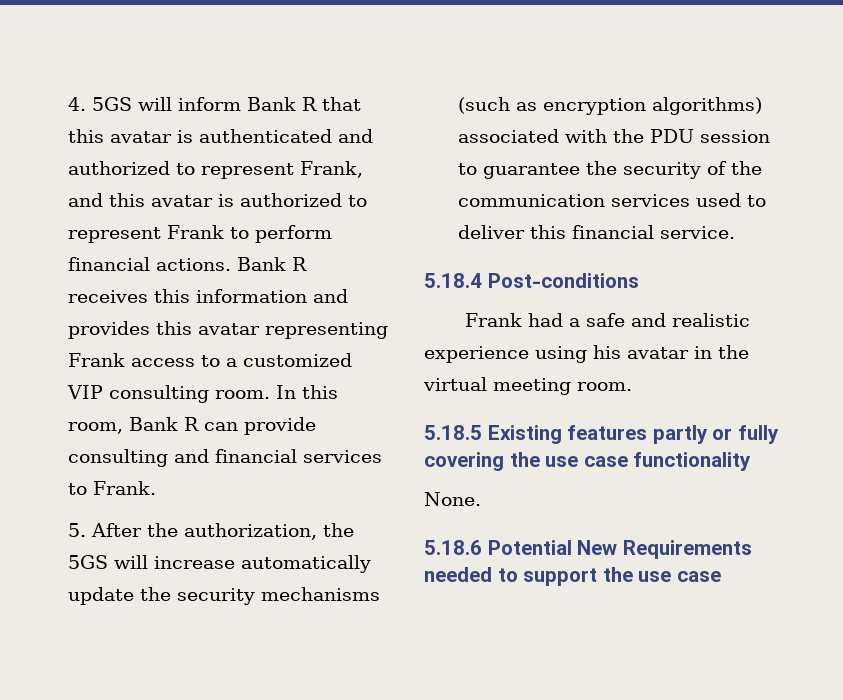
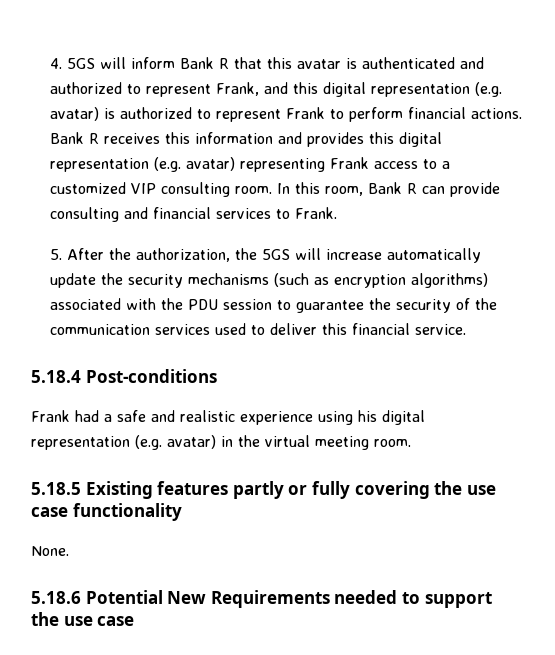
- 4. 5GS will inform Bank R that this avatar is authenticated and authorized to represent Frank, and this avatar is authorized to represent Frank to perform financial actions.
+ 4. 5GS will inform Bank R that this avatar is authenticated and authorized to represent Frank, and this digital representation (e.g. avatar) is authorized to represent Frank to perform financial actions.
- Bank R receives this information and provides this avatar representing Frank access to a customized VIP consulting room.
+ Bank R receives this information and provides this digital representation (e.g. avatar) representing Frank access to a customized VIP consulting room.
- Frank had a safe and realistic experience using his avatar in the virtual meeting room.
+ Frank had a safe and realistic experience using his digital representation (e.g. avatar) in the virtual meeting room.

